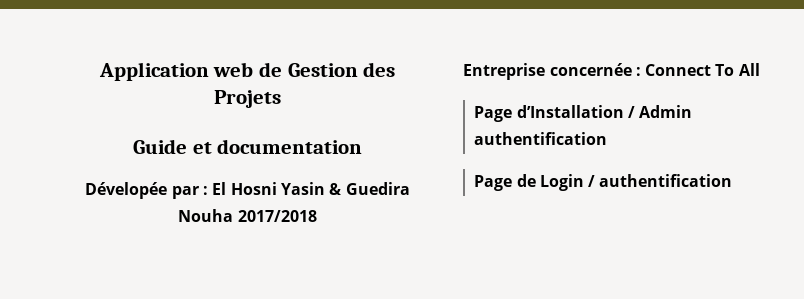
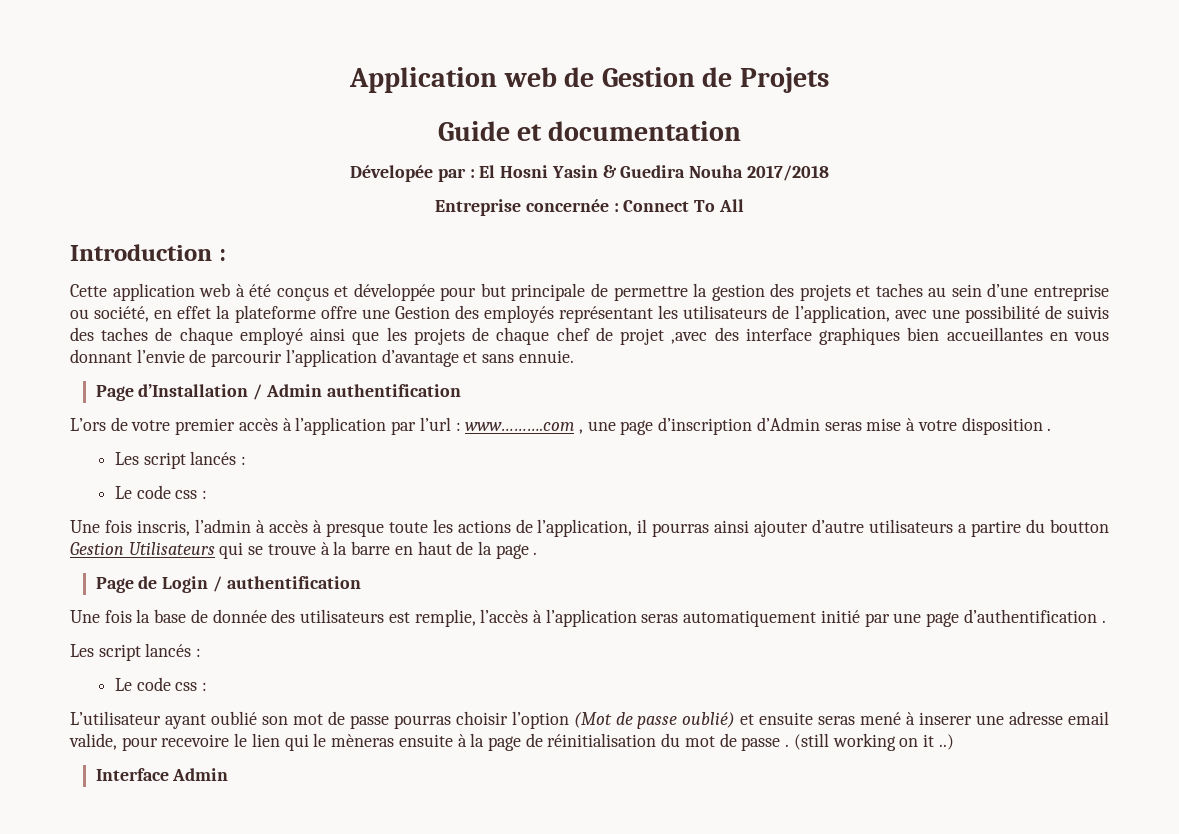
- Application web de Gestion des Projets
+ Application web de Gestion de Projets
+ Introduction :
+ Cette application web à été conçus et développée pour but principale de permettre la gestion des projets et taches au sein d’une entreprise ou société, en effet la plateforme offre une Gestion des employés représentant les utilisateurs de l’application, avec une possibilité de suivis des taches de chaque employé ainsi que les projets de chaque chef de projet ,avec des interface graphiques bien accueillantes en vous donnant l’envie de parcourir l’application d’avantage et sans ennuie.
+ L’ors de votre premier accès à l’application par l’url : www……….com , une page d’inscription d’Admin seras mise à votre disposition .
+ Les script lancés :
+ Le code css :
+ Une fois inscris, l’admin à accès à presque toute les actions de l’application, il pourras ainsi ajouter d’autre utilisateurs a partire du boutton Gestion Utilisateurs qui se trouve à la barre en haut de la page .
+ Une fois la base de donnée des utilisateurs est remplie, l’accès à l’application seras automatiquement initié par une page d’authentification .
+ Les script lancés :
+ Le code css :
+ L’utilisateur ayant oublié son mot de passe pourras choisir l’option (Mot de passe oublié) et ensuite seras mené à inserer une adresse email valide, pour recevoire le lien qui le mèneras ensuite à la page de réinitialisation du mot de passe . (still working on it ..)
+ Interface Admin

